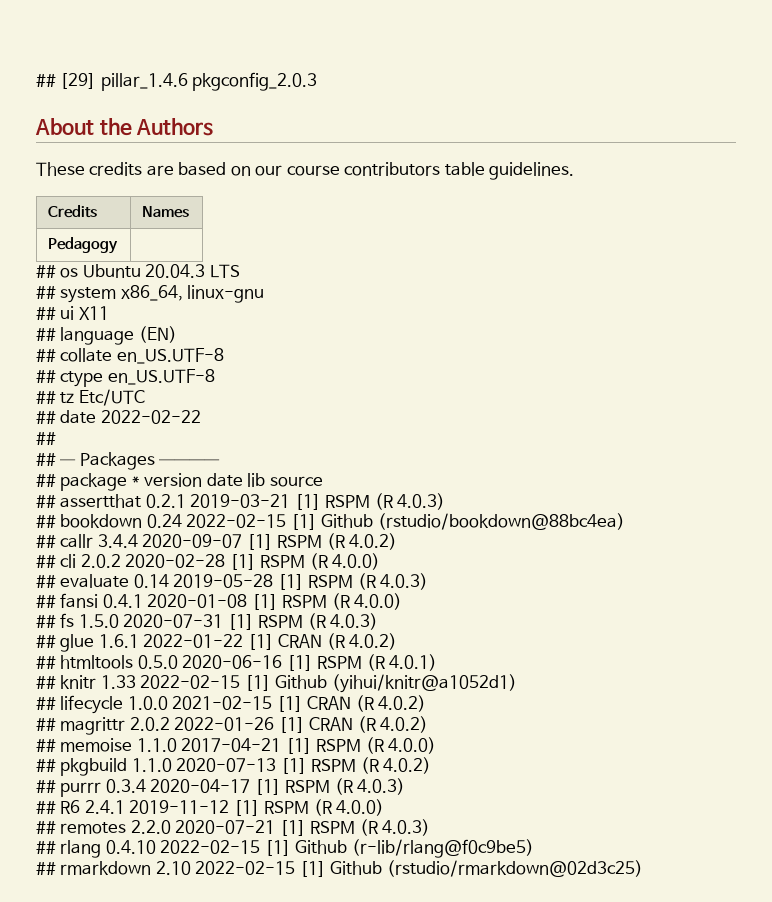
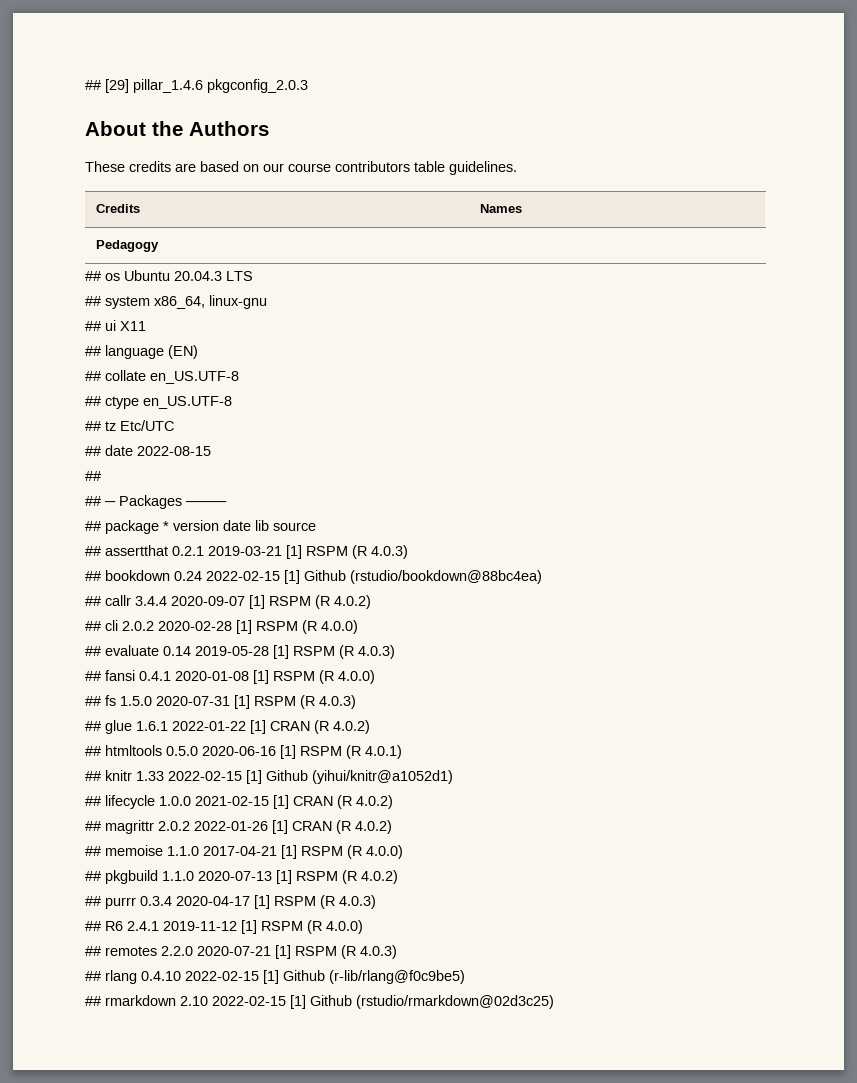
- ## date 2022-02-22
+ ## date 2022-08-15

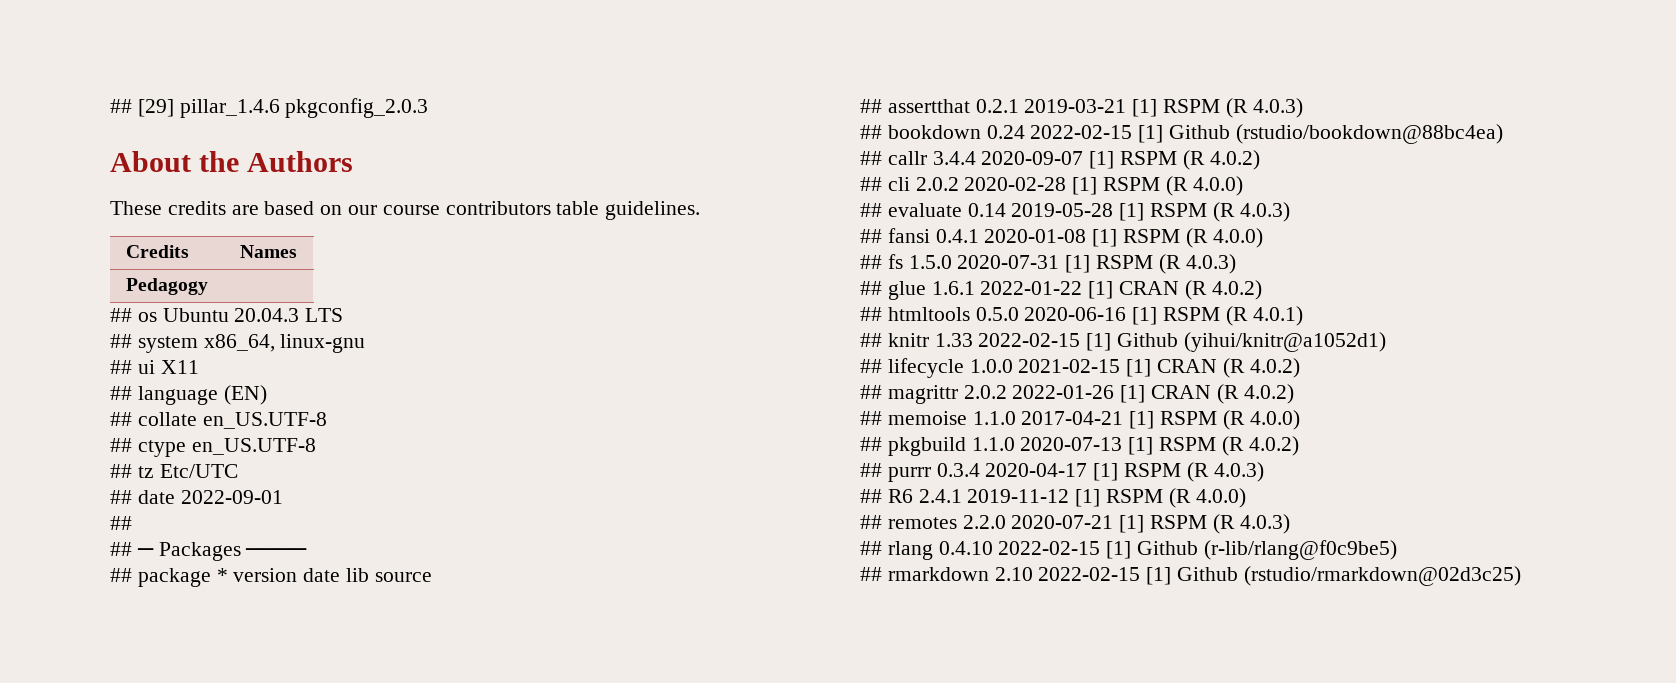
- ## date 2022-08-15
+ ## date 2022-09-01

